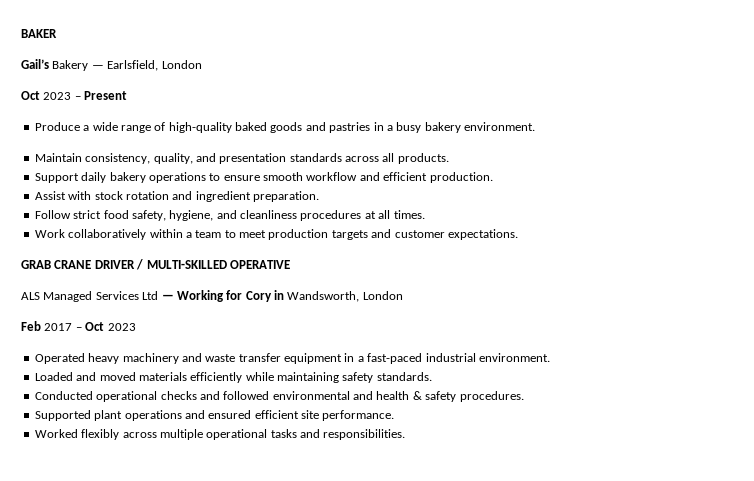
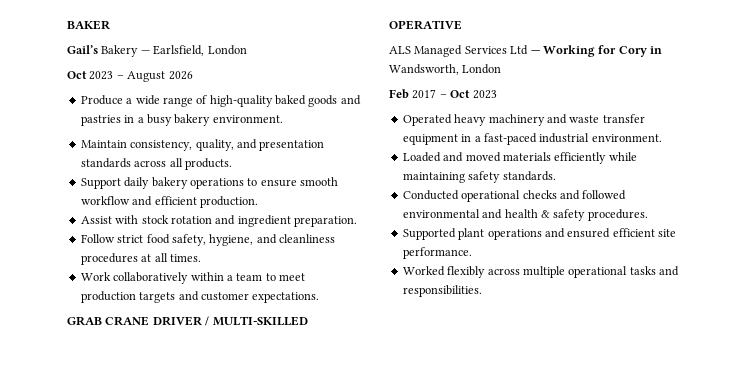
- Oct 2023 – Present
+ Oct 2023 – August 2026

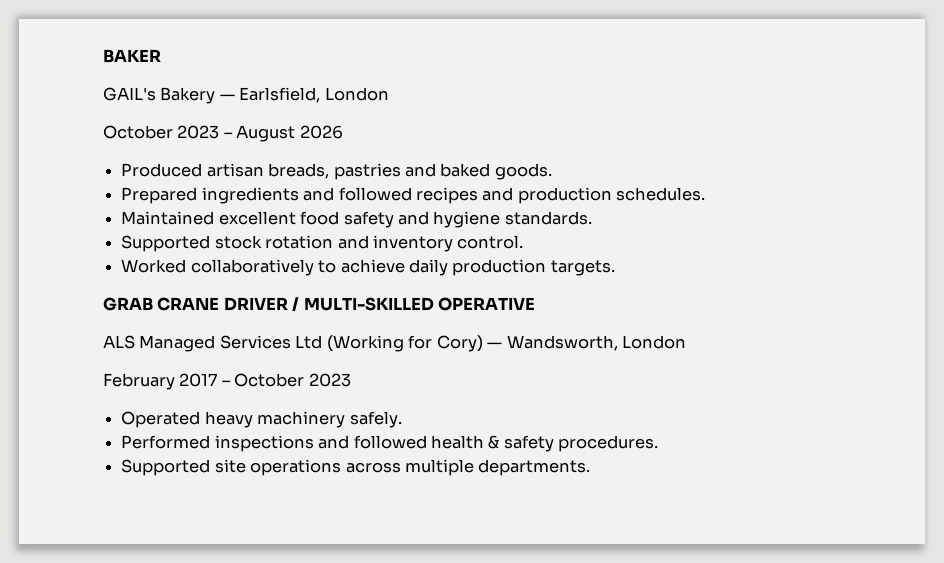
- Gail’s Bakery — Earlsfield, London
+ GAIL's Bakery — Earlsfield, London
- Oct 2023 – August 2026
+ October 2023 – August 2026
- Produce a wide range of high-quality baked goods and pastries in a busy bakery environment.
- Maintain consistency, quality, and presentation standards across all products.
- Support daily bakery operations to ensure smooth workflow and efficient production.
- Assist with stock rotation and ingredient preparation.
- Follow strict food safety, hygiene, and cleanliness procedures at all times.
- Work collaboratively within a team to meet production targets and customer expectations.
+ Produced artisan breads, pastries and baked goods.
+ Prepared ingredients and followed recipes and production schedules.
+ Maintained excellent food safety and hygiene standards.
+ Supported stock rotation and inventory control.
+ Worked collaboratively to achieve daily production targets.
- ALS Managed Services Ltd — Working for Cory in Wandsworth, London
+ ALS Managed Services Ltd (Working for Cory) — Wandsworth, London
- Feb 2017 – Oct 2023
+ February 2017 – October 2023
- Operated heavy machinery and waste transfer equipment in a fast-paced industrial environment.
- Loaded and moved materials efficiently while maintaining safety standards.
- Conducted operational checks and followed environmental and health & safety procedures.
+ Operated heavy machinery safely.
+ Performed inspections and followed health & safety procedures.
- Supported plant operations and ensured efficient site performance.
- Worked flexibly across multiple operational tasks and responsibilities.
+ Supported site operations across multiple departments.

